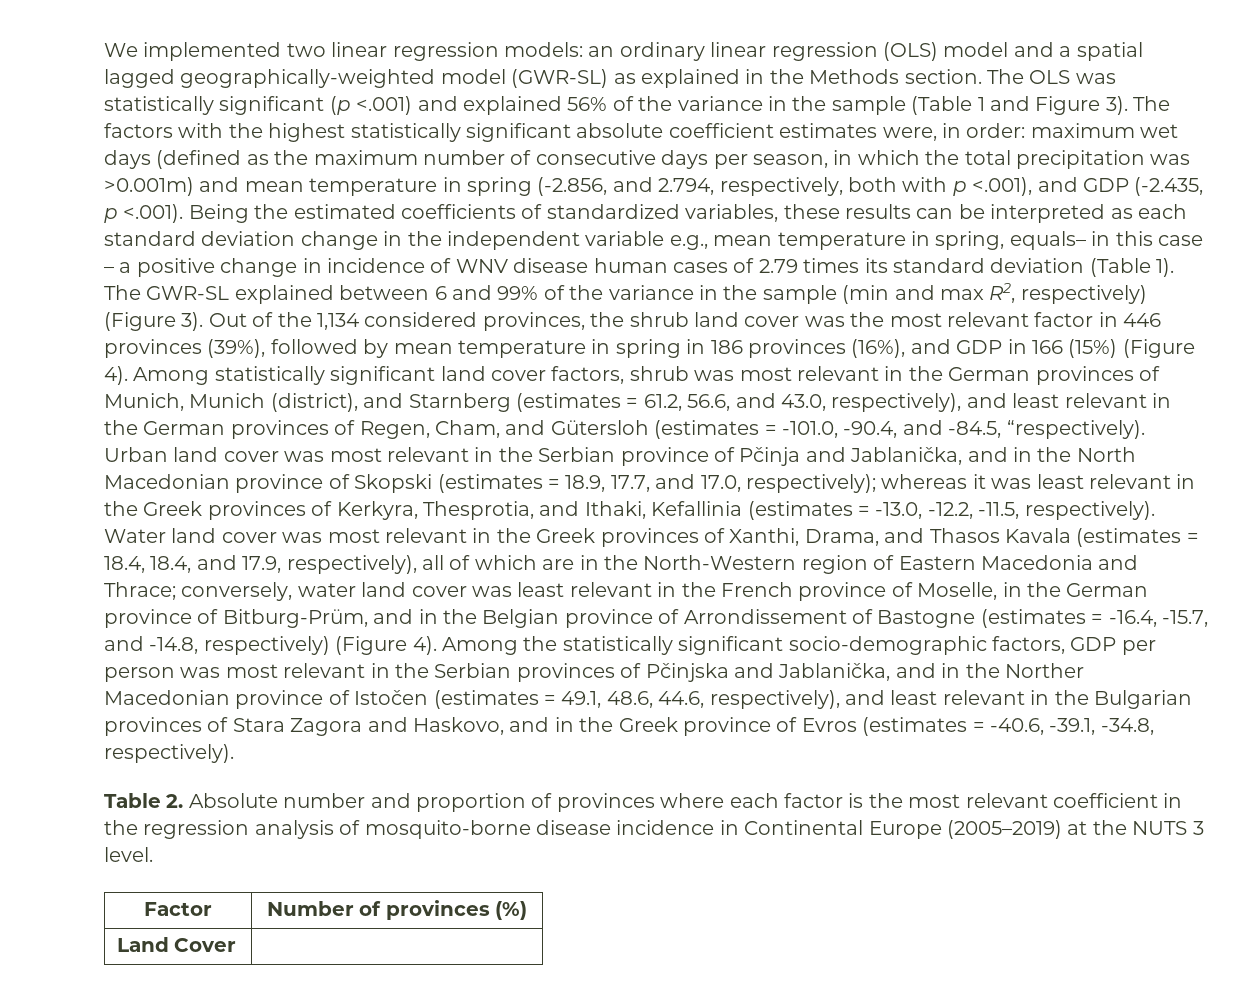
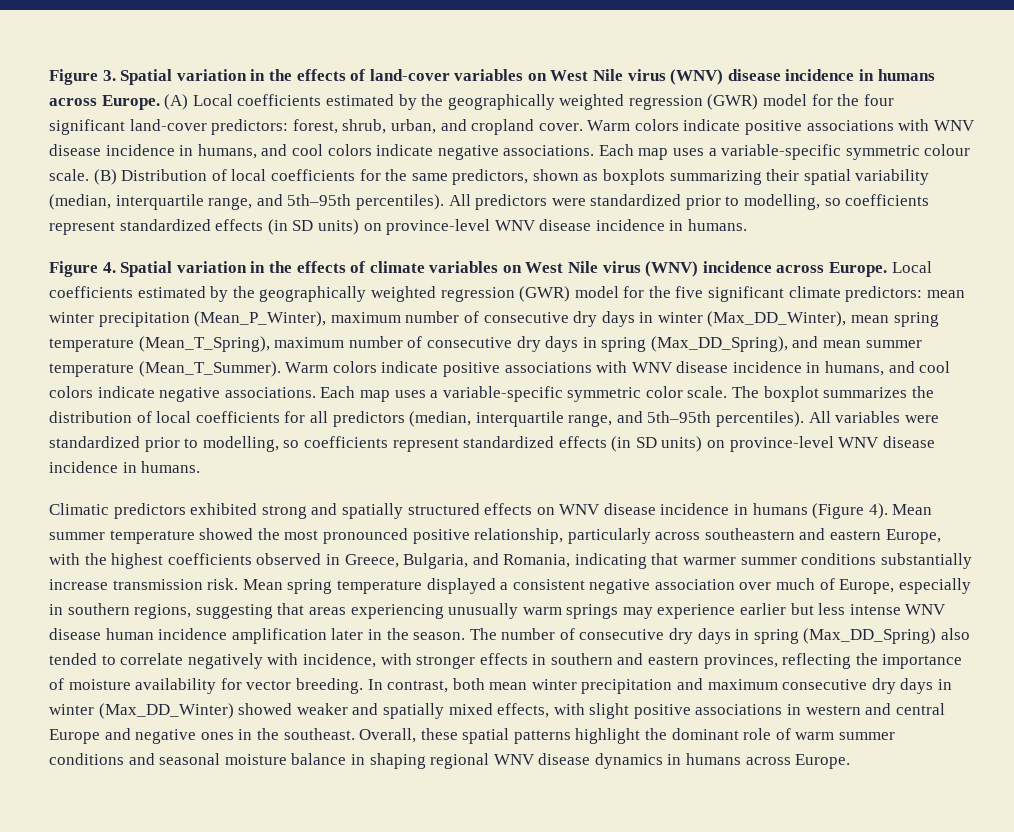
- We implemented two linear regression models: an ordinary linear regression (OLS) model and a spatial lagged geographically-weighted model (GWR-SL) as explained in the Methods section. The OLS was statistically significant (p <.001) and explained 56% of the variance in the sample (Table 1 and Figure 3). The factors with the highest statistically significant absolute coefficient estimates were, in order: maximum wet days (defined as the maximum number of consecutive days per season, in which the total precipitation was >0.001m) and mean temperature in spring (-2.856, and 2.794, respectively, both with p <.001), and GDP (-2.435, p <.001). Being the estimated coefficients of standardized variables, these results can be interpreted as each standard deviation change in the independent variable e.g., mean temperature in spring, equals– in this case – a positive change in incidence of WNV disease human cases of 2.79 times its standard deviation (Table 1). The GWR-SL explained between 6 and 99% of the variance in the sample (min and max R2, respectively) (Figure 3). Out of the 1,134 considered provinces, the shrub land cover was the most relevant factor in 446 provinces (39%), followed by mean temperature in spring in 186 provinces (16%), and GDP in 166 (15%) (Figure 4). Among statistically significant land cover factors, shrub was most relevant in the German provinces of Munich, Munich (district), and Starnberg (estimates = 61.2, 56.6, and 43.0, respectively), and least relevant in the German provinces of Regen, Cham, and Gütersloh (estimates = -101.0, -90.4, and -84.5, “respectively). Urban land cover was most relevant in the Serbian province of Pčinja and Jablanička, and in the North Macedonian province of Skopski (estimates = 18.9, 17.7, and 17.0, respectively); whereas it was least relevant in the Greek provinces of Kerkyra, Thesprotia, and Ithaki, Kefallinia (estimates = -13.0, -12.2, -11.5, respectively). Water land cover was most relevant in the Greek provinces of Xanthi, Drama, and Thasos Kavala (estimates = 18.4, 18.4, and 17.9, respectively), all of which are in the North-Western region of Eastern Macedonia and Thrace; conversely, water land cover was least relevant in the French province of Moselle, in the German province of Bitburg-Prüm, and in the Belgian province of Arrondissement of Bastogne (estimates = -16.4, -15.7, and -14.8, respectively) (Figure 4). Among the statistically significant socio-demographic factors, GDP per person was most relevant in the Serbian provinces of Pčinjska and Jablanička, and in the Norther Macedonian province of Istočen (estimates = 49.1, 48.6, 44.6, respectively), and least relevant in the Bulgarian provinces of Stara Zagora and Haskovo, and in the Greek province of Evros (estimates = -40.6, -39.1, -34.8, respectively).
- Table 2. Absolute number and proportion of provinces where each factor is the most relevant coefficient in the regression analysis of mosquito-borne disease incidence in Continental Europe (2005–2019) at the NUTS 3 level.
- Factor | Number of provinces (%)
- Land Cover |
+ Figure 3. Spatial variation in the effects of land-cover variables on West Nile virus (WNV) disease incidence in humans across Europe. (A) Local coefficients estimated by the geographically weighted regression (GWR) model for the four significant land-cover predictors: forest, shrub, urban, and cropland cover. Warm colors indicate positive associations with WNV disease incidence in humans, and cool colors indicate negative associations. Each map uses a variable-specific symmetric colour scale. (B) Distribution of local coefficients for the same predictors, shown as boxplots summarizing their spatial variability (median, interquartile range, and 5th–95th percentiles). All predictors were standardized prior to modelling, so coefficients represent standardized effects (in SD units) on province-level WNV disease incidence in humans.
+ Figure 4. Spatial variation in the effects of climate variables on West Nile virus (WNV) incidence across Europe. Local coefficients estimated by the geographically weighted regression (GWR) model for the five significant climate predictors: mean winter precipitation (Mean_P_Winter), maximum number of consecutive dry days in winter (Max_DD_Winter), mean spring temperature (Mean_T_Spring), maximum number of consecutive dry days in spring (Max_DD_Spring), and mean summer temperature (Mean_T_Summer). Warm colors indicate positive associations with WNV disease incidence in humans, and cool colors indicate negative associations. Each map uses a variable-specific symmetric color scale. The boxplot summarizes the distribution of local coefficients for all predictors (median, interquartile range, and 5th–95th percentiles). All variables were standardized prior to modelling, so coefficients represent standardized effects (in SD units) on province-level WNV disease incidence in humans.
+ Climatic predictors exhibited strong and spatially structured effects on WNV disease incidence in humans (Figure 4). Mean summer temperature showed the most pronounced positive relationship, particularly across southeastern and eastern Europe, with the highest coefficients observed in Greece, Bulgaria, and Romania, indicating that warmer summer conditions substantially increase transmission risk. Mean spring temperature displayed a consistent negative association over much of Europe, especially in southern regions, suggesting that areas experiencing unusually warm springs may experience earlier but less intense WNV disease human incidence amplification later in the season. The number of consecutive dry days in spring (Max_DD_Spring) also tended to correlate negatively with incidence, with stronger effects in southern and eastern provinces, reflecting the importance of moisture availability for vector breeding. In contrast, both mean winter precipitation and maximum consecutive dry days in winter (Max_DD_Winter) showed weaker and spatially mixed effects, with slight positive associations in western and central Europe and negative ones in the southeast. Overall, these spatial patterns highlight the dominant role of warm summer conditions and seasonal moisture balance in shaping regional WNV disease dynamics in humans across Europe.

